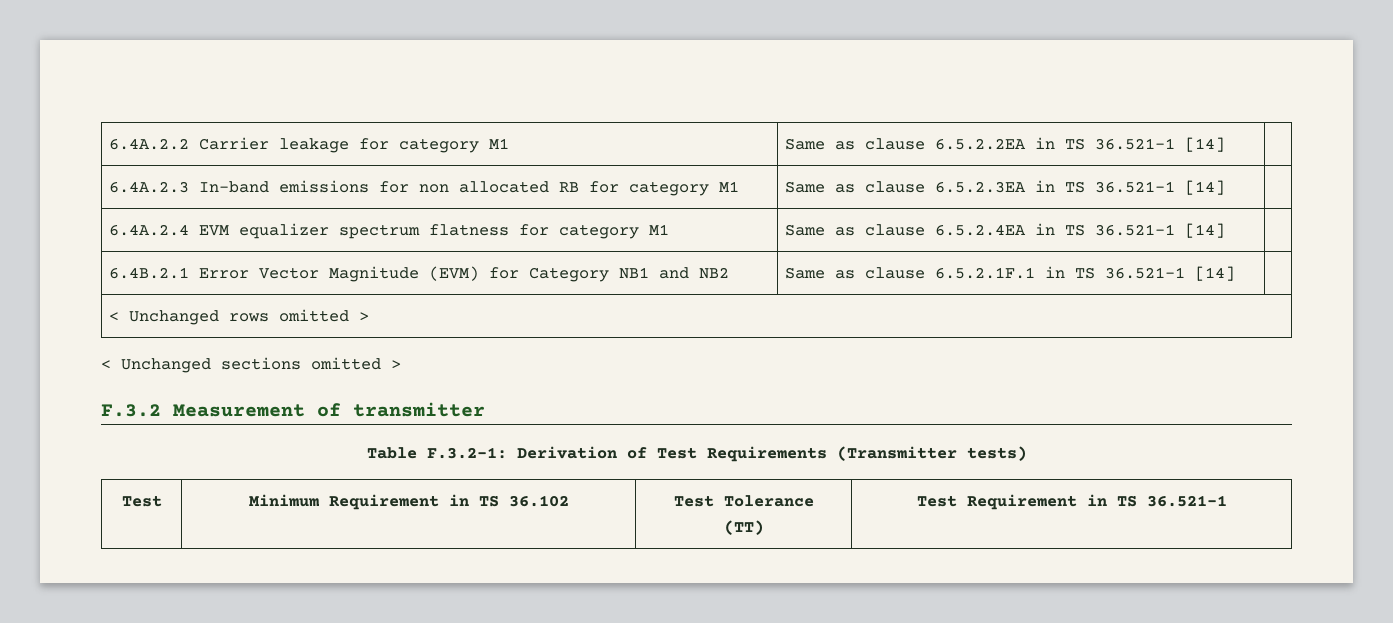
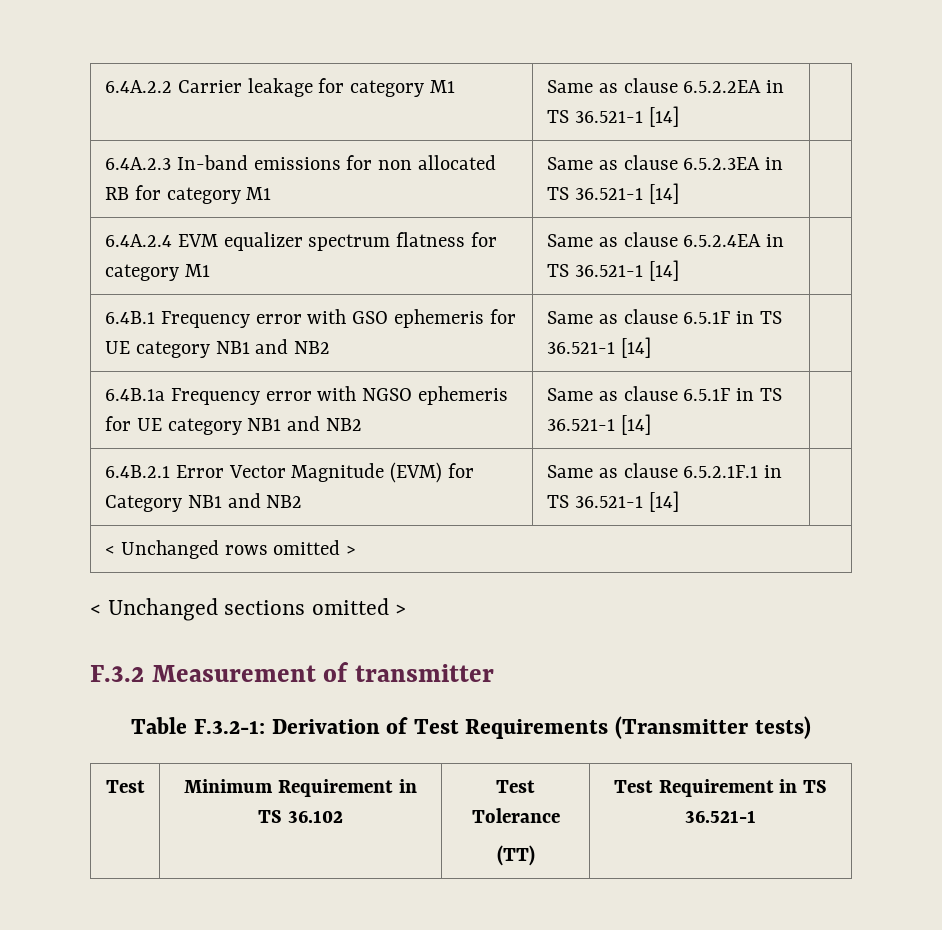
+ 6.4B.1 Frequency error with GSO ephemeris for UE category NB1 and NB2 | Same as clause 6.5.1F in TS 36.521-1 [14] |
+ 6.4B.1a Frequency error with NGSO ephemeris for UE category NB1 and NB2 | Same as clause 6.5.1F in TS 36.521-1 [14] |

